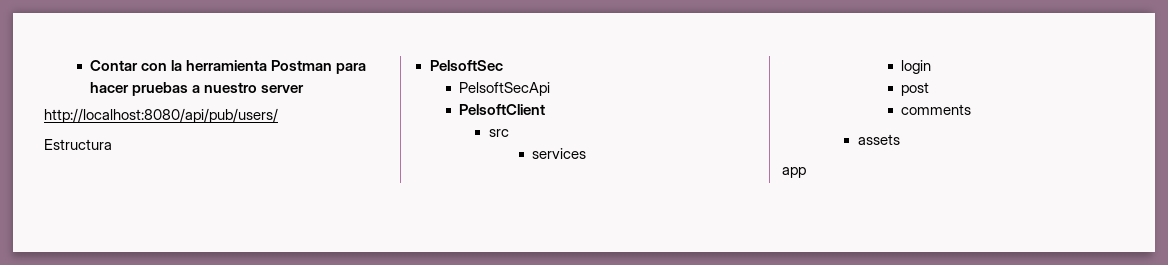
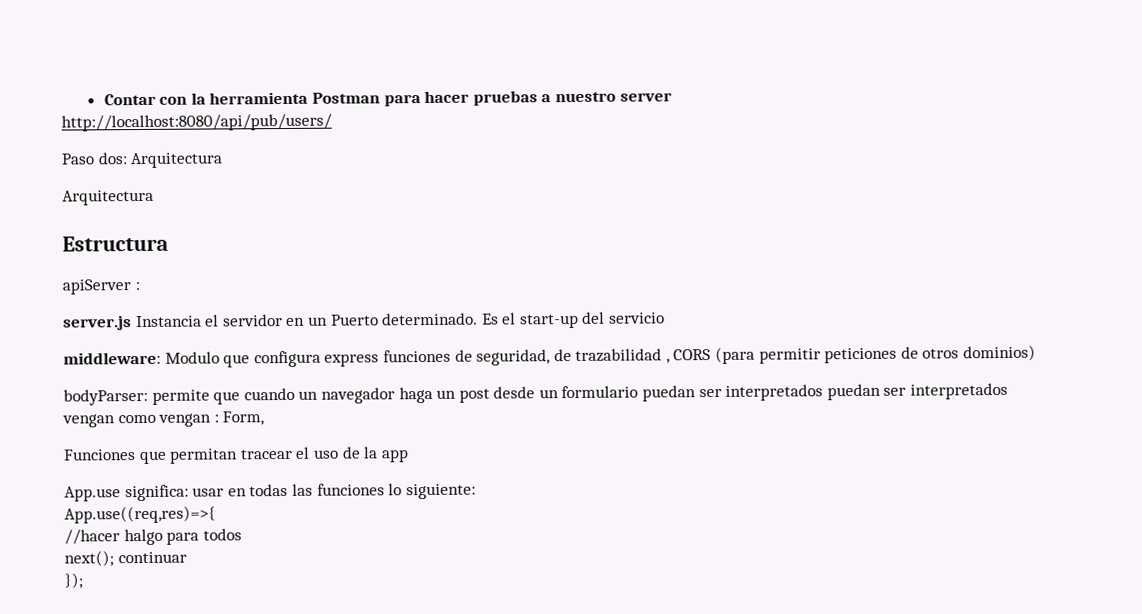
+ Paso dos: Arquitectura
+ Arquitectura
  Estructura
- PelsoftSec
- PelsoftSecApi
- PelsoftClient
- src
- services
- login
- post
- comments
- assets
- app
+ apiServer :
+ server.js Instancia el servidor en un Puerto determinado. Es el start-up del servicio
+ middleware: Modulo que configura express funciones de seguridad, de trazabilidad , CORS (para permitir peticiones de otros dominios)
+ bodyParser: permite que cuando un navegador haga un post desde un formulario puedan ser interpretados puedan ser interpretados vengan como vengan : Form,
+ Funciones que permitan tracear el uso de la app
+ App.use significa: usar en todas las funciones lo siguiente:
+ App.use((req,res)=>{
+ //hacer halgo para todos
+ next(); continuar
+ });

